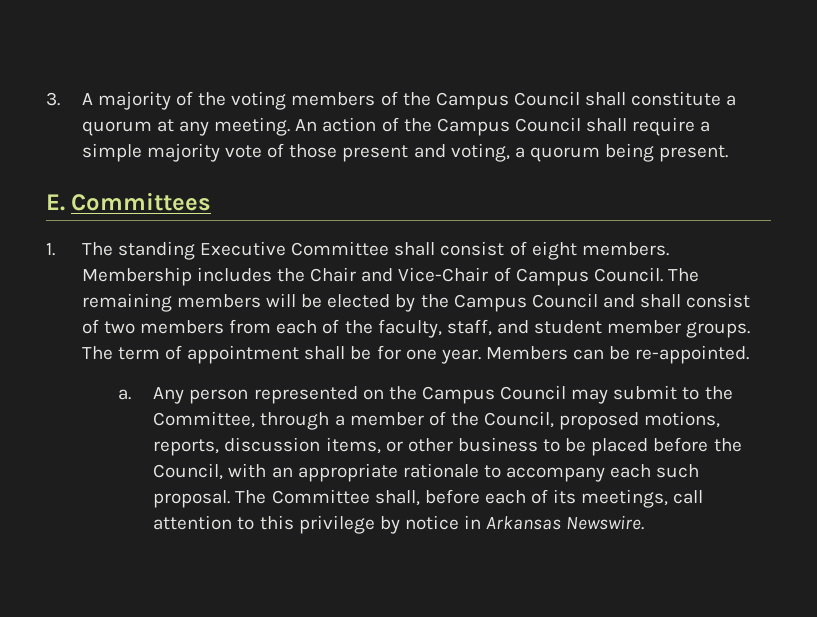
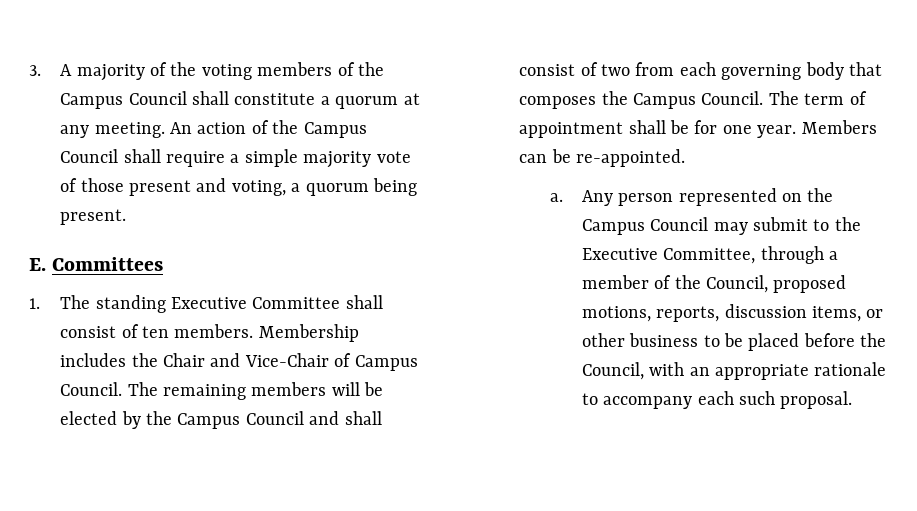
- 1. The standing Executive Committee shall consist of eight members.
+ 1. The standing Executive Committee shall consist of ten members.
- The remaining members will be elected by the Campus Council and shall consist of two members from each of the faculty, staff, and student member groups.
+ The remaining members will be elected by the Campus Council and shall consist of two from each governing body that composes the Campus Council.
- Any person represented on the Campus Council may submit to the Committee, through a member of the Council, proposed motions, reports, discussion items, or other business to be placed before the Council, with an appropriate rationale to accompany each such proposal. The Committee shall, before each of its meetings, call attention to this privilege by notice in Arkansas Newswire.
+ Any person represented on the Campus Council may submit to the Executive Committee, through a member of the Council, proposed motions, reports, discussion items, or other business to be placed before the Council, with an appropriate rationale to accompany each such proposal.

